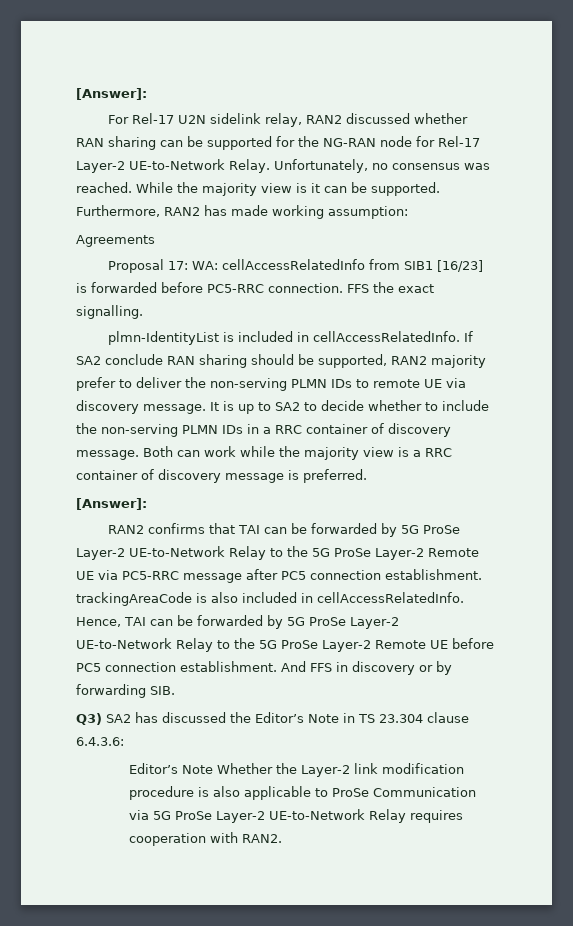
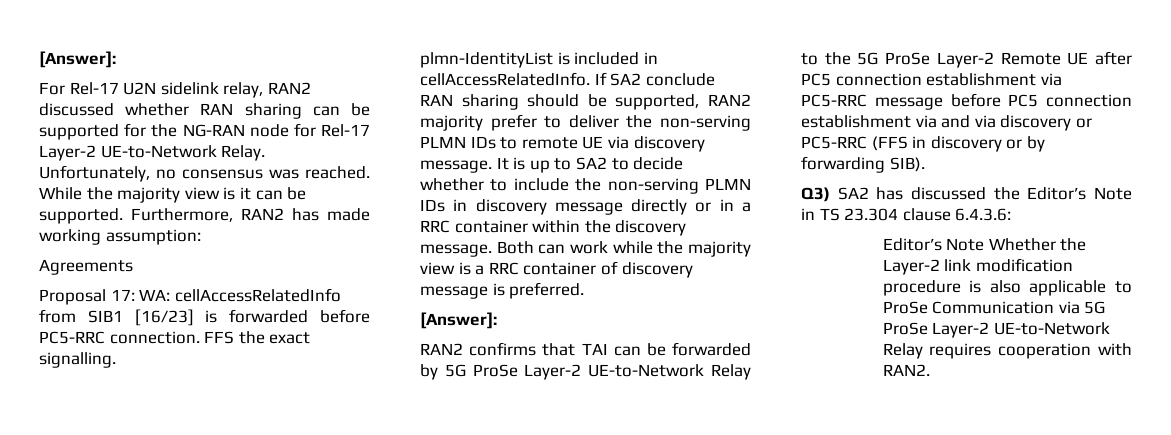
- It is up to SA2 to decide whether to include the non-serving PLMN IDs in a RRC container of discovery message.
+ It is up to SA2 to decide whether to include the non-serving PLMN IDs in discovery message directly or in a RRC container within the discovery message.
- RAN2 confirms that TAI can be forwarded by 5G ProSe Layer-2 UE-to-Network Relay to the 5G ProSe Layer-2 Remote UE via PC5-RRC message after PC5 connection establishment. trackingAreaCode is also included in cellAccessRelatedInfo. Hence, TAI can be forwarded by 5G ProSe Layer-2 UE-to-Network Relay to the 5G ProSe Layer-2 Remote UE before PC5 connection establishment. And FFS in discovery or by forwarding SIB.
+ RAN2 confirms that TAI can be forwarded by 5G ProSe Layer-2 UE-to-Network Relay to the 5G ProSe Layer-2 Remote UE after PC5 connection establishment via PC5-RRC message before PC5 connection establishment via and via discovery or PC5-RRC (FFS in discovery or by forwarding SIB).

